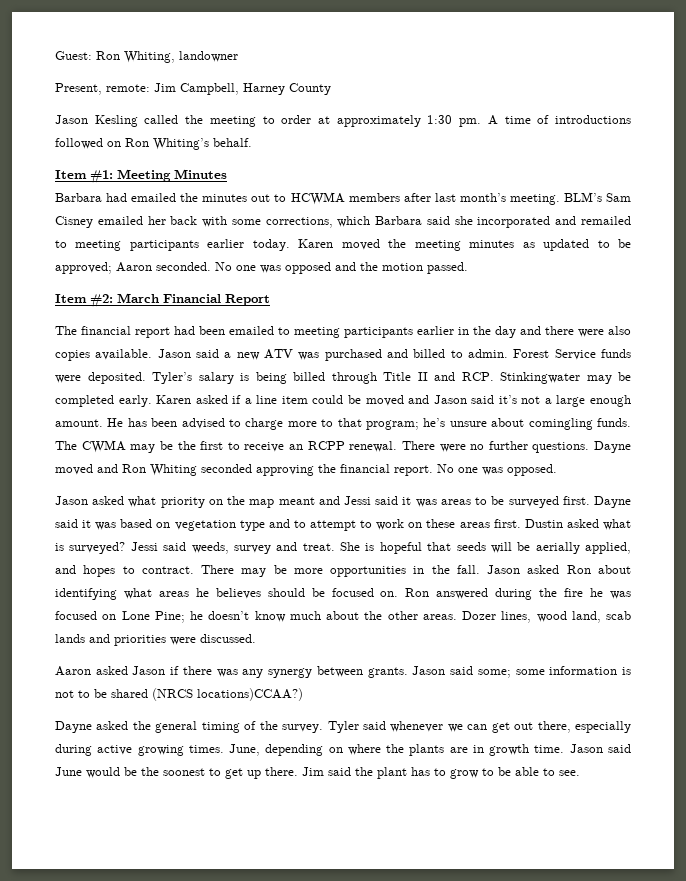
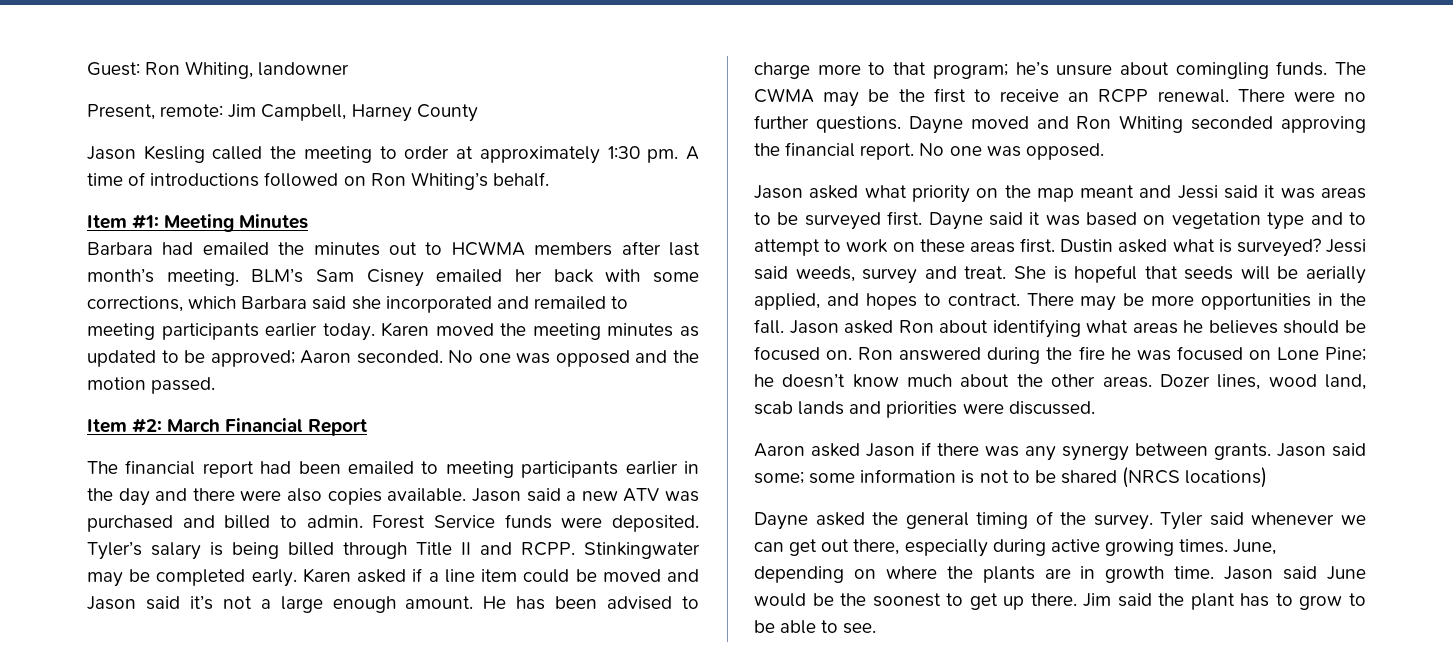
- Tyler’s salary is being billed through Title II and RCP. Stinkingwater may be completed early.
+ Tyler’s salary is being billed through Title II and RCPP. Stinkingwater may be completed early.
- Jason said some; some information is not to be shared (NRCS locations)CCAA?)
+ Jason said some; some information is not to be shared (NRCS locations)

